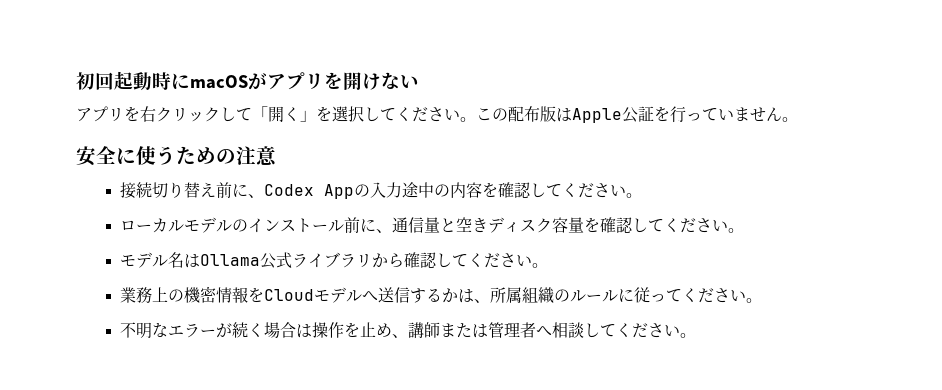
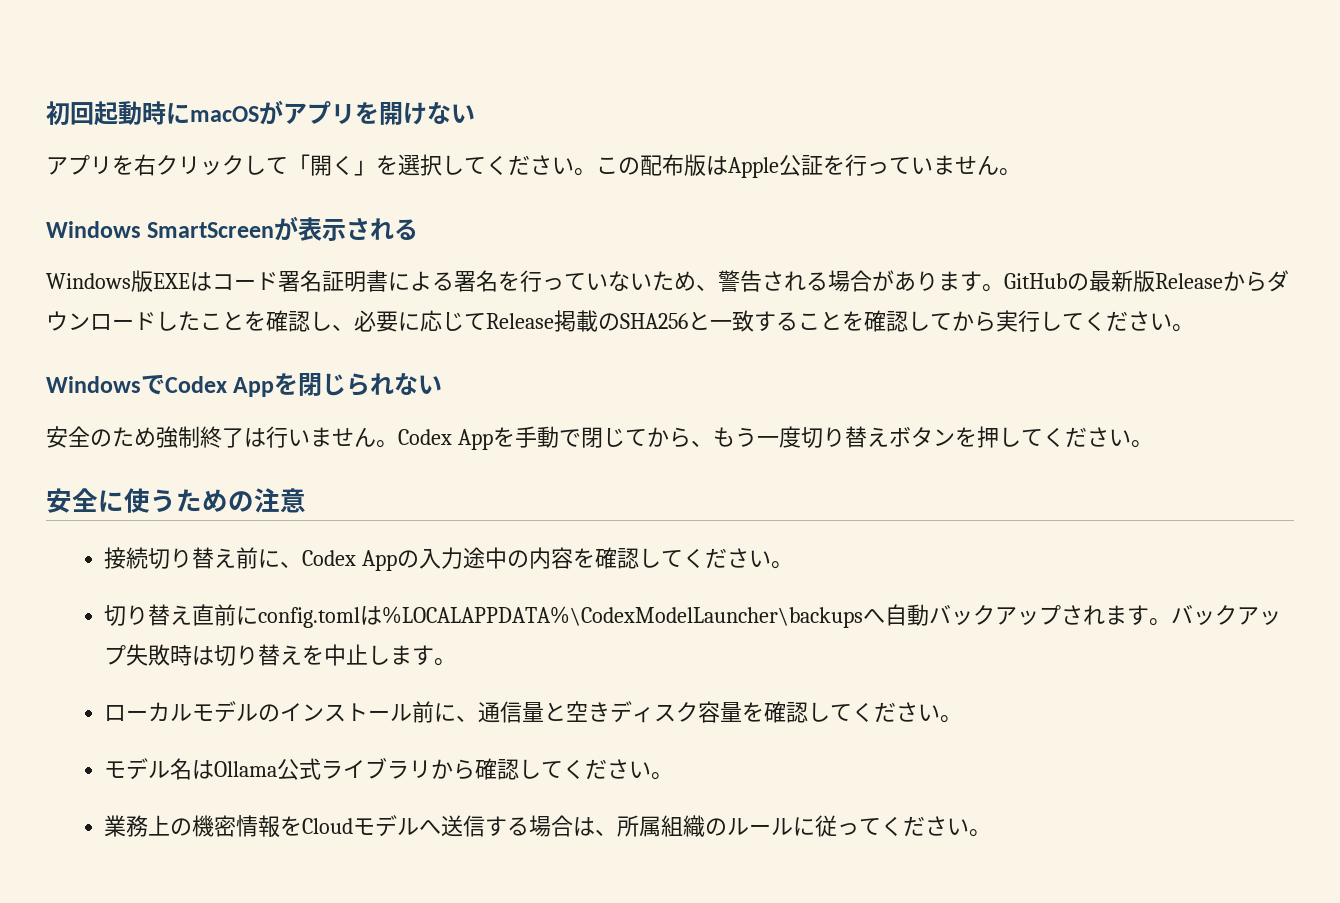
+ Windows SmartScreenが表示される
+ Windows版EXEはコード署名証明書による署名を行っていないため、警告される場合があります。GitHubの最新版Releaseからダウンロードしたことを確認し、必要に応じてRelease掲載のSHA256と一致することを確認してから実行してください。
+ WindowsでCodex Appを閉じられない
+ 安全のため強制終了は行いません。Codex Appを手動で閉じてから、もう一度切り替えボタンを押してください。
+ 切り替え直前にconfig.tomlは%LOCALAPPDATA%\CodexModelLauncher\backupsへ自動バックアップされます。バックアップ失敗時は切り替えを中止します。
- 業務上の機密情報をCloudモデルへ送信するかは、所属組織のルールに従ってください。
+ 業務上の機密情報をCloudモデルへ送信する場合は、所属組織のルールに従ってください。
- 不明なエラーが続く場合は操作を止め、講師または管理者へ相談してください。

